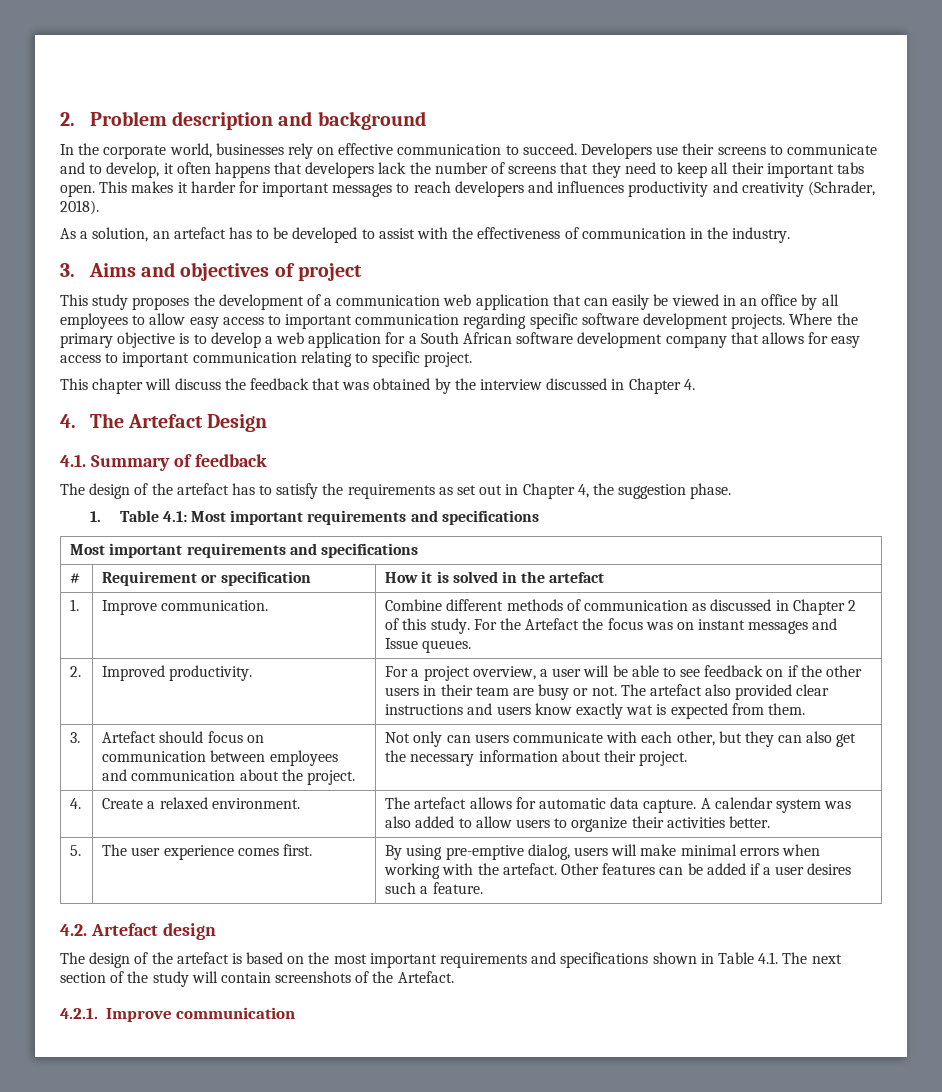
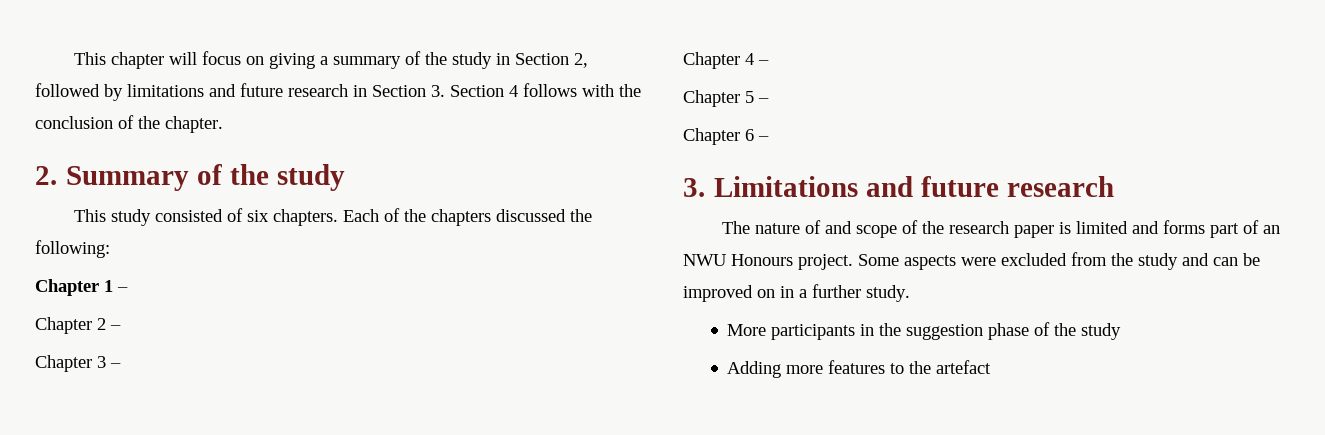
- 2. Problem description and background
- In the corporate world, businesses rely on effective communication to succeed. Developers use their screens to communicate and to develop, it often happens that developers lack the number of screens that they need to keep all their important tabs open. This makes it harder for important messages to reach developers and influences productivity and creativity (Schrader, 2018).
- As a solution, an artefact has to be developed to assist with the effectiveness of communication in the industry.
- 3. Aims and objectives of project
- This study proposes the development of a communication web application that can easily be viewed in an office by all employees to allow easy access to important communication regarding specific software development projects. Where the primary objective is to develop a web application for a South African software development company that allows for easy access to important communication relating to specific project.
- This chapter will discuss the feedback that was obtained by the interview discussed in Chapter 4.
- 4. The Artefact Design
- 4.1. Summary of feedback
- The design of the artefact has to satisfy the requirements as set out in Chapter 4, the suggestion phase.
- 1. Table 4.1: Most important requirements and specifications
- Most important requirements and specifications
- # | Requirement or specification | How it is solved in the artefact
- 1. | Improve communication. | Combine different methods of communication as discussed in Chapter 2 of this study. For the Artefact the focus was on instant messages and Issue queues.
- 2. | Improved productivity. | For a project overview, a user will be able to see feedback on if the other users in their team are busy or not. The artefact also provided clear instructions and users know exactly wat is expected from them.
- 3. | Artefact should focus on communication between employees and communication about the project. | Not only can users communicate with each other, but they can also get the necessary information about their project.
- 4. | Create a relaxed environment. | The artefact allows for automatic data capture. A calendar system was also added to allow users to organize their activities better.
- 5. | The user experience comes first. | By using pre-emptive dialog, users will make minimal errors when working with the artefact. Other features can be added if a user desires such a feature.
- 4.2. Artefact design
- The design of the artefact is based on the most important requirements and specifications shown in Table 4.1. The next section of the study will contain screenshots of the Artefact.
- 4.2.1. Improve communication
+ This chapter will focus on giving a summary of the study in Section 2, followed by limitations and future research in Section 3. Section 4 follows with the conclusion of the chapter.
+ 2. Summary of the study
+ This study consisted of six chapters. Each of the chapters discussed the following:
+ Chapter 1 –
+ Chapter 2 –
+ Chapter 3 –
+ Chapter 4 –
+ Chapter 5 –
+ Chapter 6 –
+ 3. Limitations and future research
+ The nature of and scope of the research paper is limited and forms part of an NWU Honours project. Some aspects were excluded from the study and can be improved on in a further study.
+ More participants in the suggestion phase of the study
+ Adding more features to the artefact

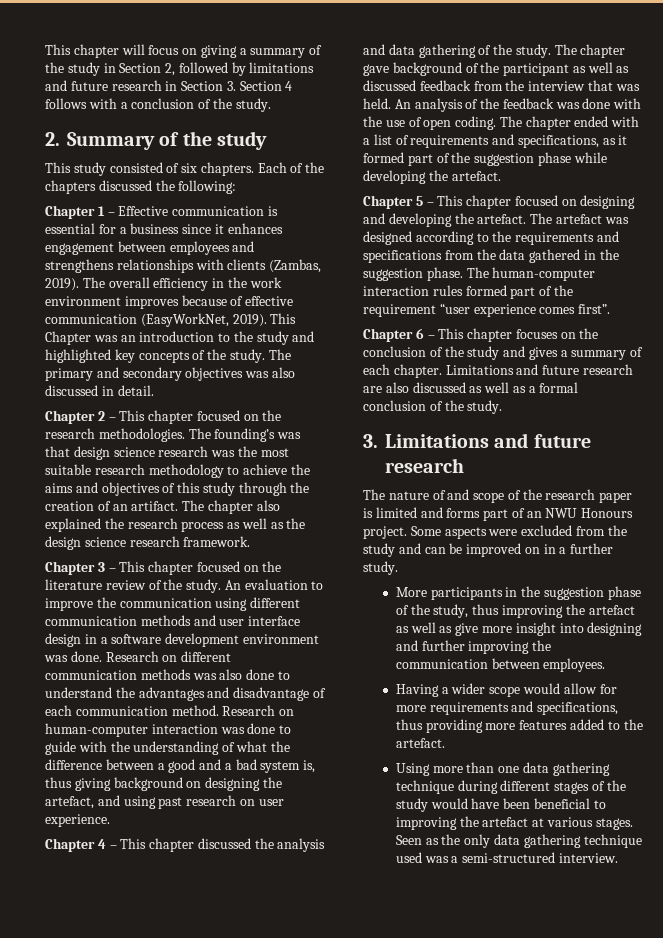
- This chapter will focus on giving a summary of the study in Section 2, followed by limitations and future research in Section 3. Section 4 follows with the conclusion of the chapter.
+ This chapter will focus on giving a summary of the study in Section 2, followed by limitations and future research in Section 3. Section 4 follows with a conclusion of the study.
- Chapter 1 –
- Chapter 2 –
- Chapter 3 –
- Chapter 4 –
- Chapter 5 –
- Chapter 6 –
+ Chapter 1 – Effective communication is essential for a business since it enhances engagement between employees and strengthens relationships with clients (Zambas, 2019). The overall efficiency in the work environment improves because of effective communication (EasyWorkNet, 2019). This Chapter was an introduction to the study and highlighted key concepts of the study. The primary and secondary objectives was also discussed in detail.
+ Chapter 2 – This chapter focused on the research methodologies. The founding’s was that design science research was the most suitable research methodology to achieve the aims and objectives of this study through the creation of an artifact. The chapter also explained the research process as well as the design science research framework.
+ Chapter 3 – This chapter focused on the literature review of the study. An evaluation to improve the communication using different communication methods and user interface design in a software development environment was done. Research on different communication methods was also done to understand the advantages and disadvantage of each communication method. Research on human-computer interaction was done to guide with the understanding of what the difference between a good and a bad system is, thus giving background on designing the artefact, and using past research on user experience.
+ Chapter 4 – This chapter discussed the analysis and data gathering of the study. The chapter gave background of the participant as well as discussed feedback from the interview that was held. An analysis of the feedback was done with the use of open coding. The chapter ended with a list of requirements and specifications, as it formed part of the suggestion phase while developing the artefact.
+ Chapter 5 – This chapter focused on designing and developing the artefact. The artefact was designed according to the requirements and specifications from the data gathered in the suggestion phase. The human-computer interaction rules formed part of the requirement “user experience comes first”.
+ Chapter 6 – This chapter focuses on the conclusion of the study and gives a summary of each chapter. Limitations and future research are also discussed as well as a formal conclusion of the study.
- More participants in the suggestion phase of the study
- Adding more features to the artefact
+ More participants in the suggestion phase of the study, thus improving the artefact as well as give more insight into designing and further improving the communication between employees.
+ Having a wider scope would allow for more requirements and specifications, thus providing more features added to the artefact.
+ Using more than one data gathering technique during different stages of the study would have been beneficial to improving the artefact at various stages. Seen as the only data gathering technique used was a semi-structured interview.

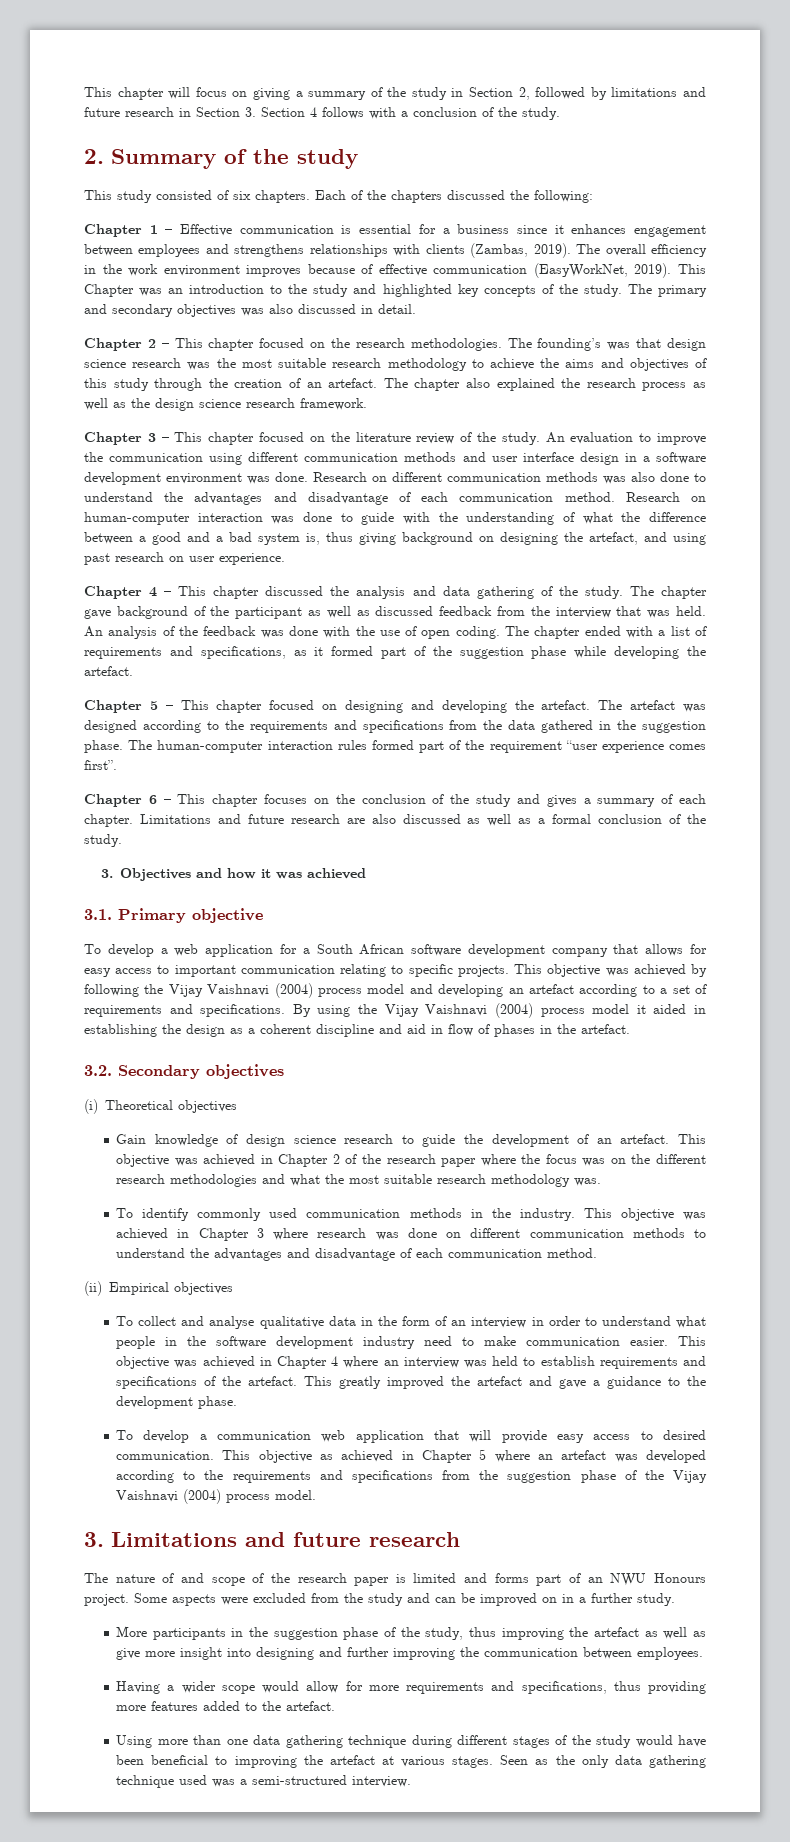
- The founding’s was that design science research was the most suitable research methodology to achieve the aims and objectives of this study through the creation of an artifact.
+ The founding’s was that design science research was the most suitable research methodology to achieve the aims and objectives of this study through the creation of an artefact.
+ 3. Objectives and how it was achieved
+ 3.1. Primary objective
+ To develop a web application for a South African software development company that allows for easy access to important communication relating to specific projects. This objective was achieved by following the Vijay Vaishnavi (2004) process model and developing an artefact according to a set of requirements and specifications. By using the Vijay Vaishnavi (2004) process model it aided in establishing the design as a coherent discipline and aid in flow of phases in the artefact.
+ 3.2. Secondary objectives
+ (i) Theoretical objectives
+ Gain knowledge of design science research to guide the development of an artefact. This objective was achieved in Chapter 2 of the research paper where the focus was on the different research methodologies and what the most suitable research methodology was.
+ To identify commonly used communication methods in the industry. This objective was achieved in Chapter 3 where research was done on different communication methods to understand the advantages and disadvantage of each communication method.
+ (ii) Empirical objectives
+ To collect and analyse qualitative data in the form of an interview in order to understand what people in the software development industry need to make communication easier. This objective was achieved in Chapter 4 where an interview was held to establish requirements and specifications of the artefact. This greatly improved the artefact and gave a guidance to the development phase.
+ To develop a communication web application that will provide easy access to desired communication. This objective as achieved in Chapter 5 where an artefact was developed according to the requirements and specifications from the suggestion phase of the Vijay Vaishnavi (2004) process model.

